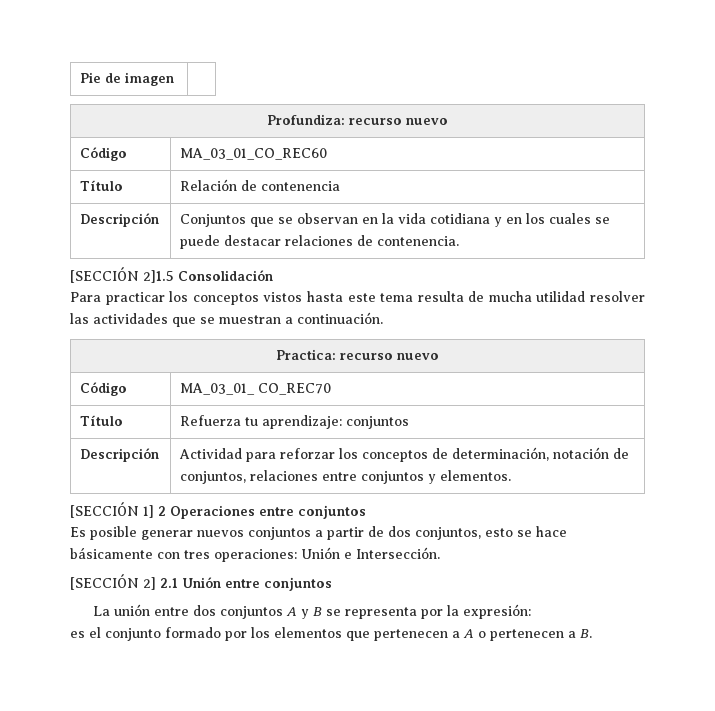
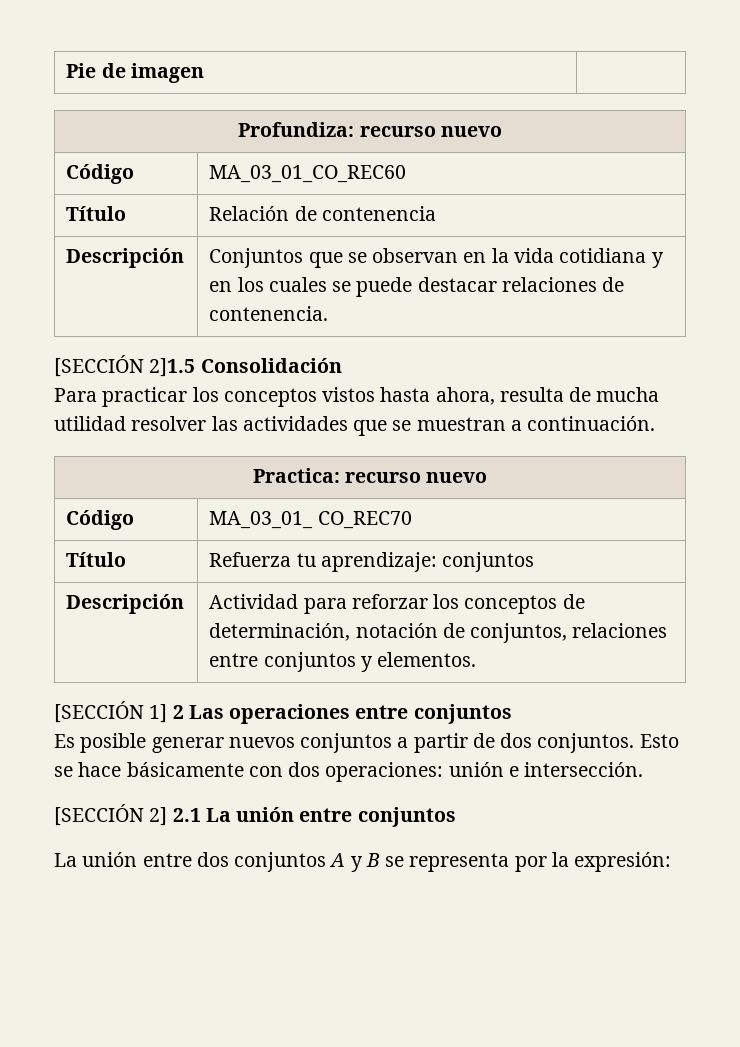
- Para practicar los conceptos vistos hasta este tema resulta de mucha utilidad resolver las actividades que se muestran a continuación.
+ Para practicar los conceptos vistos hasta ahora, resulta de mucha utilidad resolver las actividades que se muestran a continuación.
- [SECCIÓN 1] 2 Operaciones entre conjuntos
+ [SECCIÓN 1] 2 Las operaciones entre conjuntos
- Es posible generar nuevos conjuntos a partir de dos conjuntos, esto se hace básicamente con tres operaciones: Unión e Intersección.
+ Es posible generar nuevos conjuntos a partir de dos conjuntos. Esto se hace básicamente con dos operaciones: unión e intersección.
- [SECCIÓN 2] 2.1 Unión entre conjuntos
+ [SECCIÓN 2] 2.1 La unión entre conjuntos
- es el conjunto formado por los elementos que pertenecen a A o pertenecen a B.

